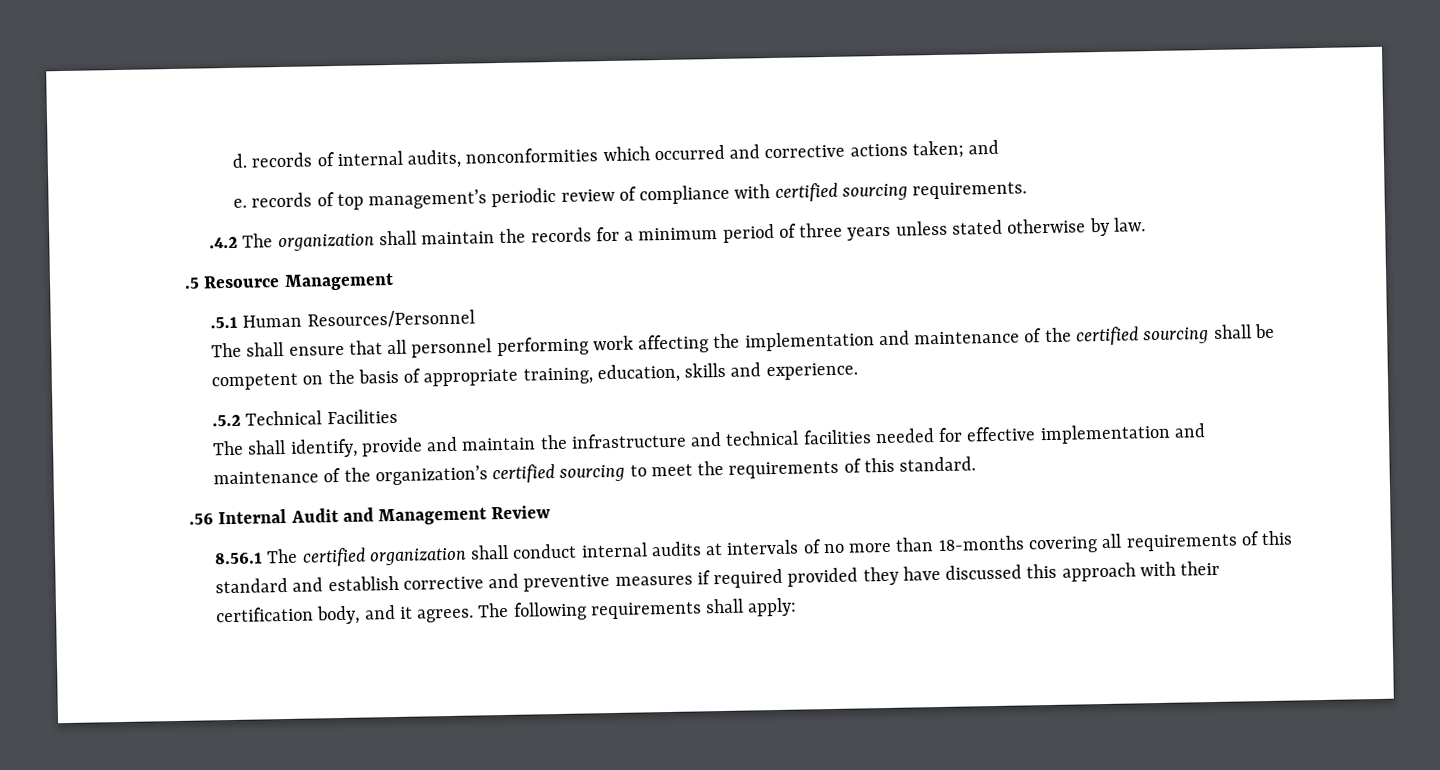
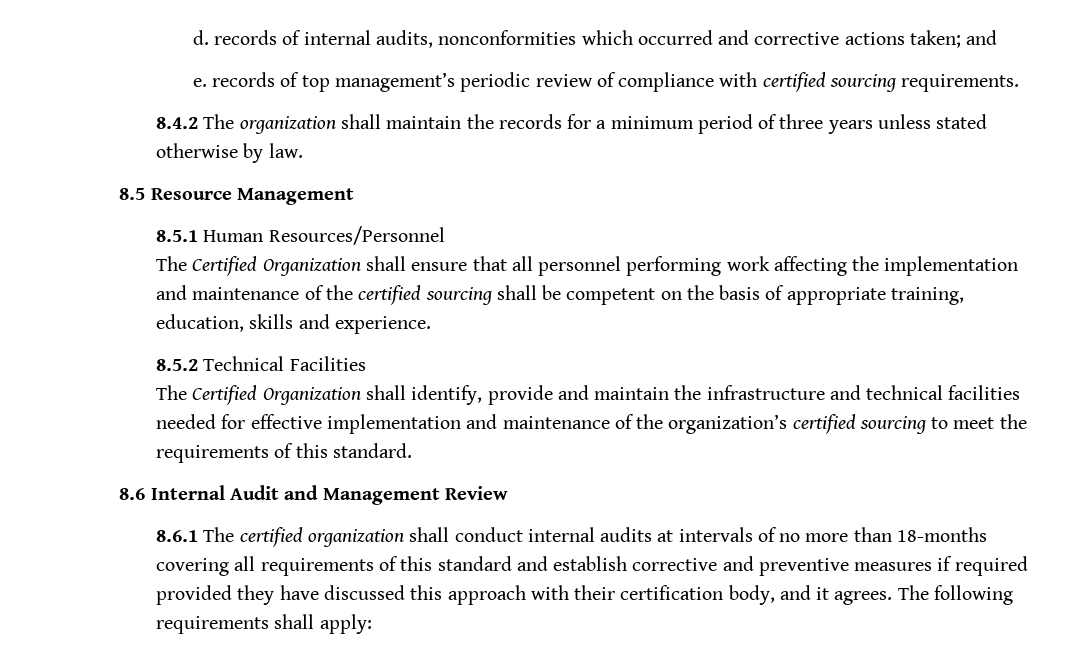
- .4.2 The organization shall maintain the records for a minimum period of three years unless stated otherwise by law.
+ 8.4.2 The organization shall maintain the records for a minimum period of three years unless stated otherwise by law.
- .5 Resource Management
+ 8.5 Resource Management
- .5.1 Human Resources/Personnel
+ 8.5.1 Human Resources/Personnel
- The shall ensure that all personnel performing work affecting the implementation and maintenance of the certified sourcing shall be competent on the basis of appropriate training, education, skills and experience.
+ The Certified Organization shall ensure that all personnel performing work affecting the implementation and maintenance of the certified sourcing shall be competent on the basis of appropriate training, education, skills and experience.
- .5.2 Technical Facilities
+ 8.5.2 Technical Facilities
- The shall identify, provide and maintain the infrastructure and technical facilities needed for effective implementation and maintenance of the organization’s certified sourcing to meet the requirements of this standard.
+ The Certified Organization shall identify, provide and maintain the infrastructure and technical facilities needed for effective implementation and maintenance of the organization’s certified sourcing to meet the requirements of this standard.
- .56 Internal Audit and Management Review
+ 8.6 Internal Audit and Management Review
- 8.56.1 The certified organization shall conduct internal audits at intervals of no more than 18-months covering all requirements of this standard and establish corrective and preventive measures if required provided they have discussed this approach with their certification body, and it agrees.
+ 8.6.1 The certified organization shall conduct internal audits at intervals of no more than 18-months covering all requirements of this standard and establish corrective and preventive measures if required provided they have discussed this approach with their certification body, and it agrees.

